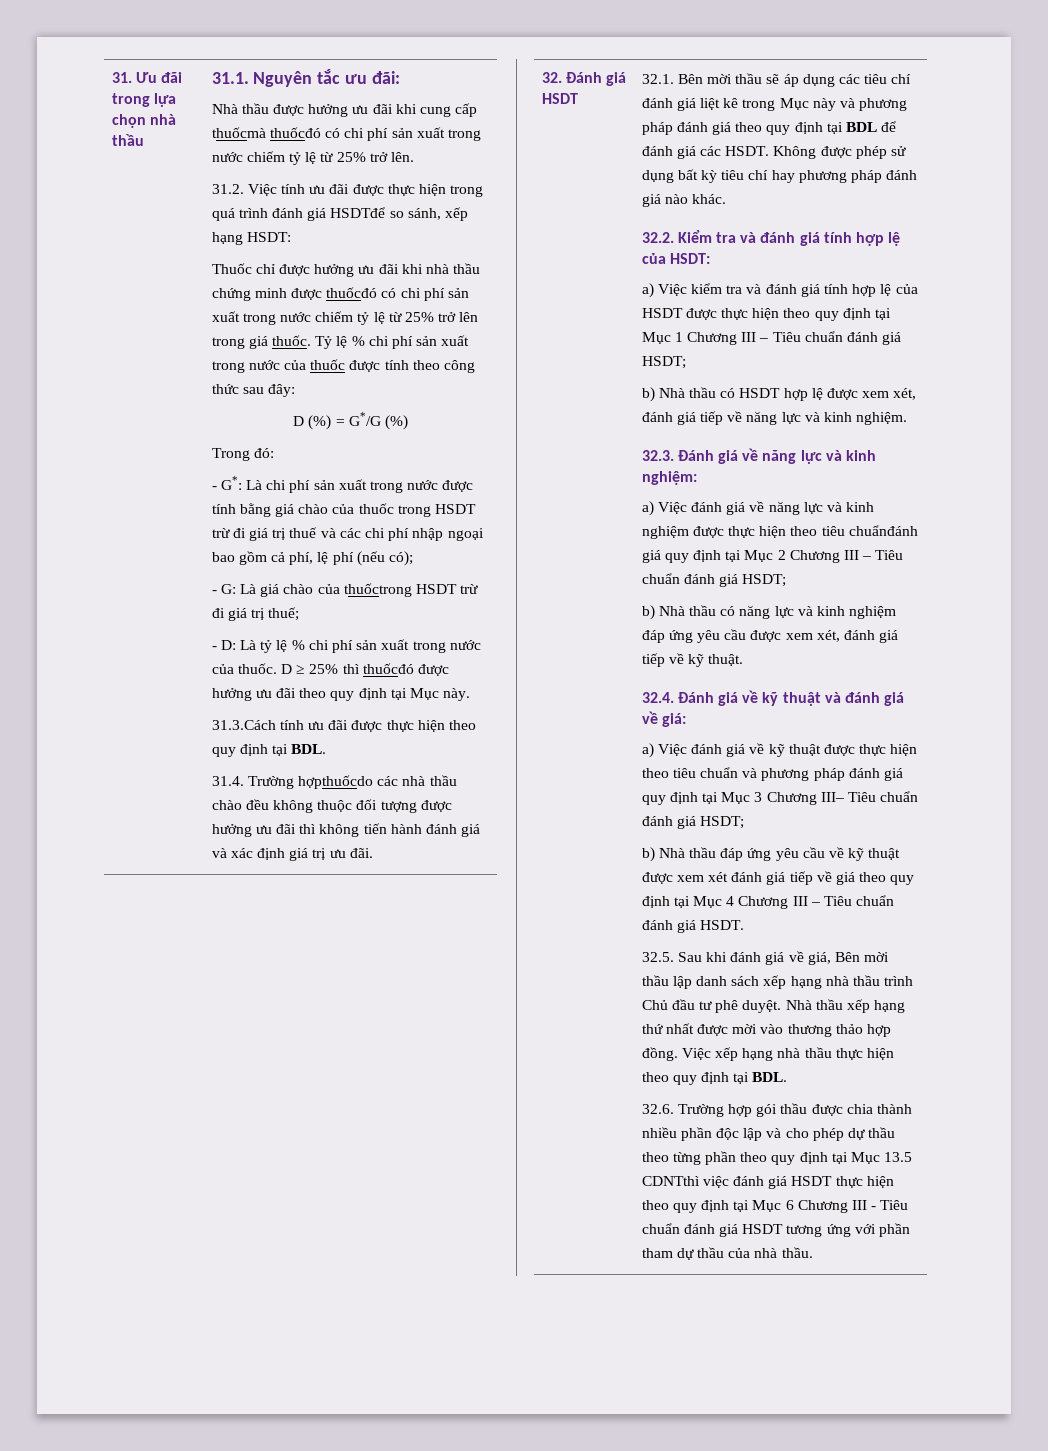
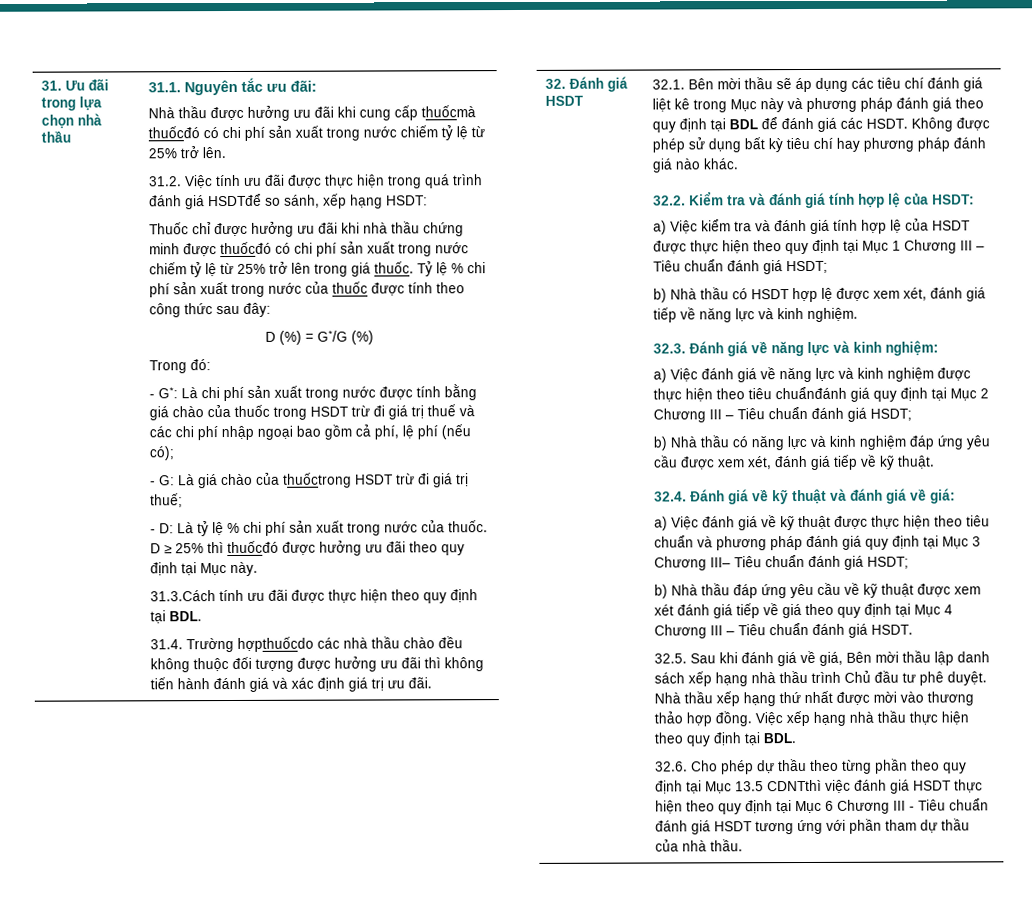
- 32.6. Trường hợp gói thầu được chia thành nhiều phần độc lập và cho phép dự thầu theo từng phần theo quy định tại Mục 13.5 CDNTthì việc đánh giá HSDT thực hiện theo quy định tại Mục 6 Chương III - Tiêu chuẩn đánh giá HSDT tương ứng với phần tham dự thầu của nhà thầu.
+ 32.6. Cho phép dự thầu theo từng phần theo quy định tại Mục 13.5 CDNTthì việc đánh giá HSDT thực hiện theo quy định tại Mục 6 Chương III - Tiêu chuẩn đánh giá HSDT tương ứng với phần tham dự thầu của nhà thầu.

